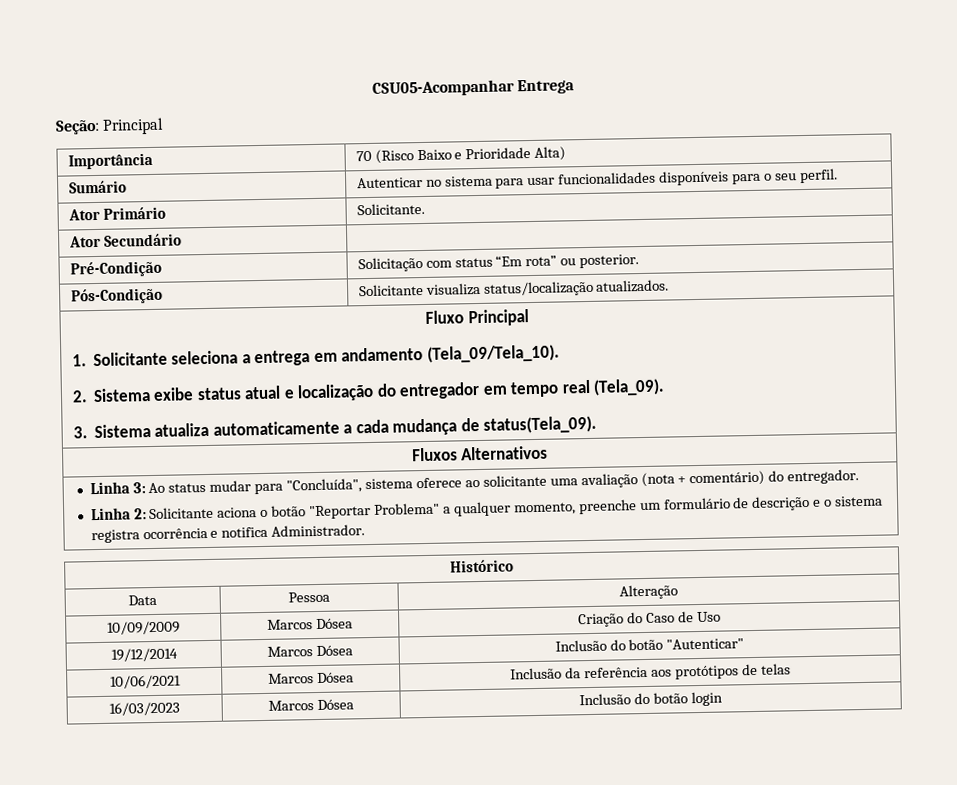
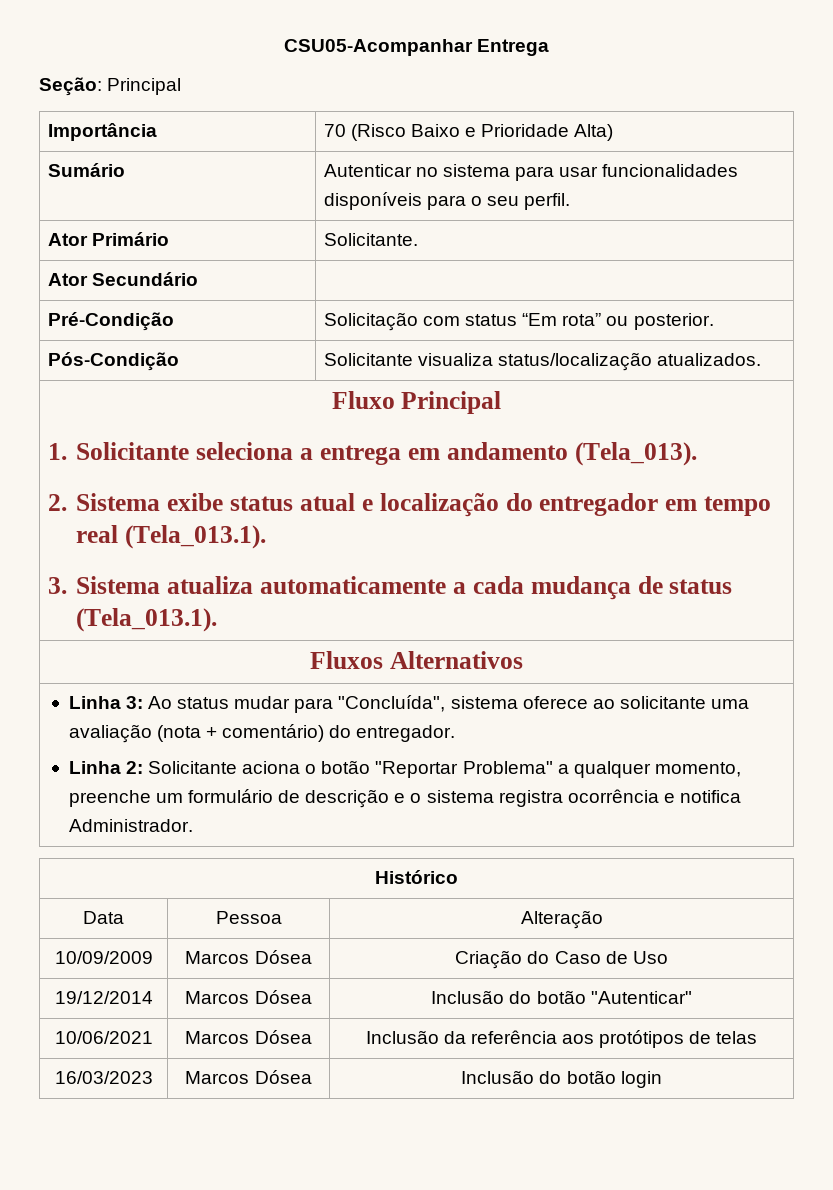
  Fluxo Principal
- 1. Solicitante seleciona a entrega em andamento (Tela_09/Tela_10).
- 2. Sistema exibe status atual e localização do entregador em tempo real (Tela_09).
- 3. Sistema atualiza automaticamente a cada mudança de status(Tela_09).
+ 1. Solicitante seleciona a entrega em andamento (Tela_013).
+ 2. Sistema exibe status atual e localização do entregador em tempo real (Tela_013.1).
+ 3. Sistema atualiza automaticamente a cada mudança de status (Tela_013.1).

